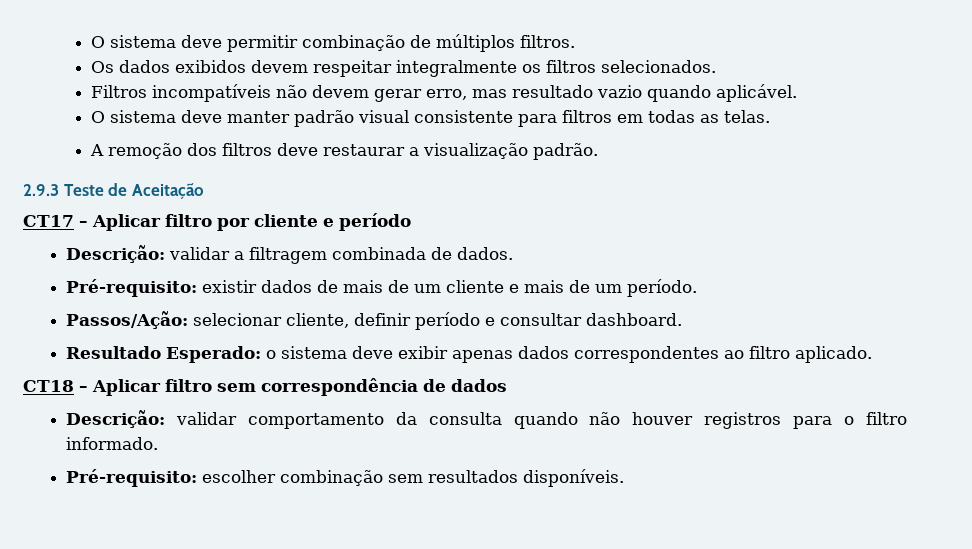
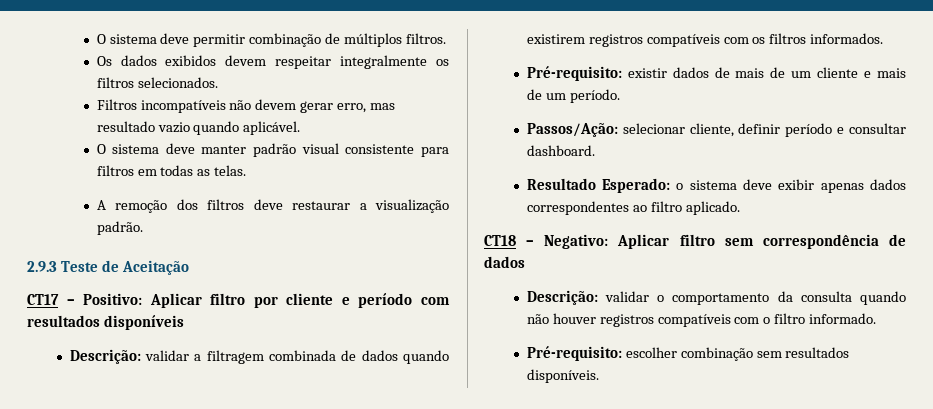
- CT17 – Aplicar filtro por cliente e período
+ CT17 – Positivo: Aplicar filtro por cliente e período com resultados disponíveis
- Descrição: validar a filtragem combinada de dados.
+ Descrição: validar a filtragem combinada de dados quando existirem registros compatíveis com os filtros informados.
- CT18 – Aplicar filtro sem correspondência de dados
+ CT18 – Negativo: Aplicar filtro sem correspondência de dados
- Descrição: validar comportamento da consulta quando não houver registros para o filtro informado.
+ Descrição: validar o comportamento da consulta quando não houver registros compatíveis com o filtro informado.

